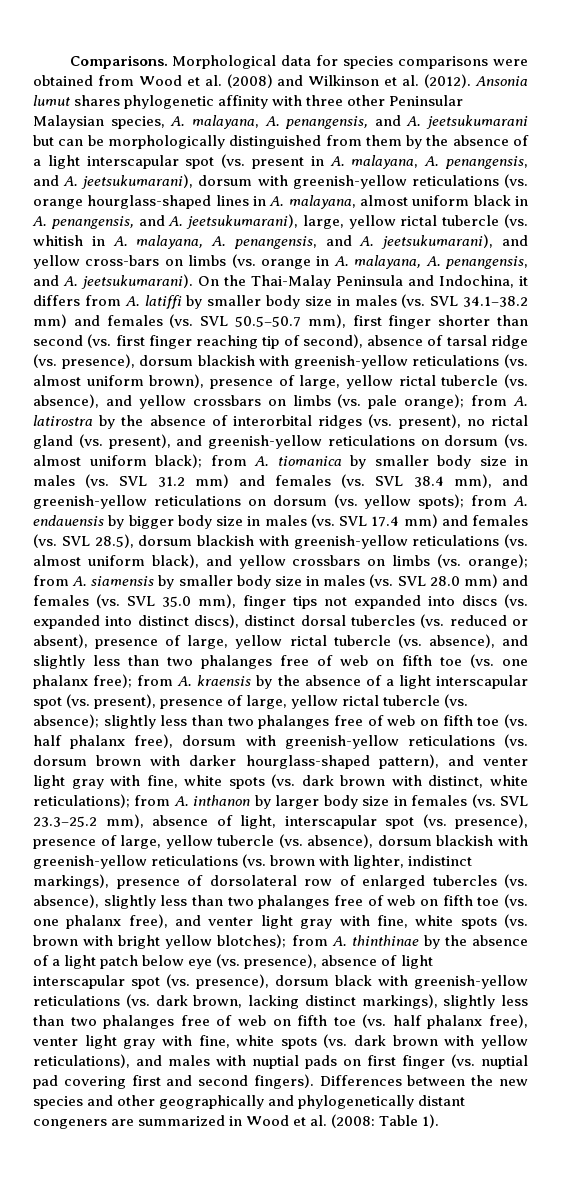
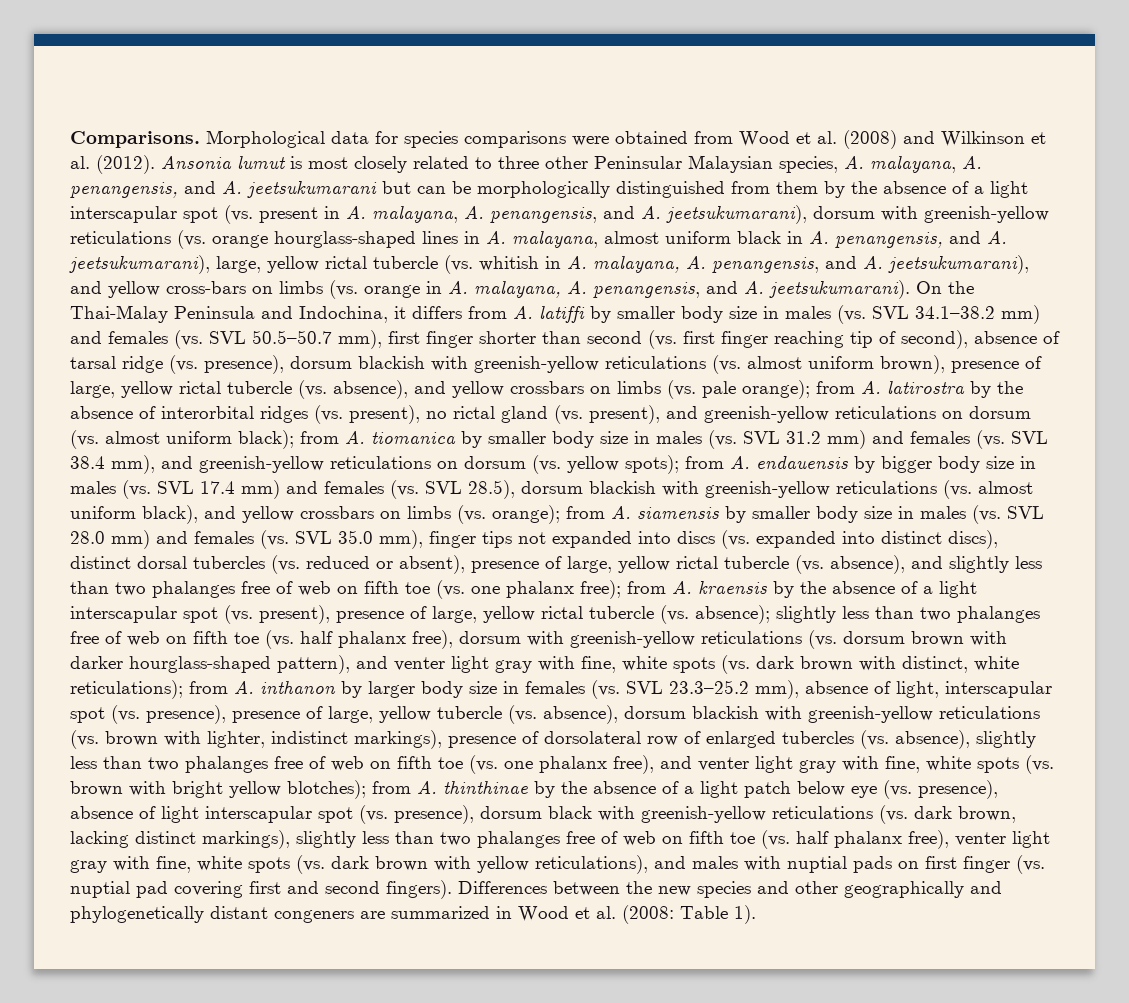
- Ansonia lumut shares phylogenetic affinity with three other Peninsular Malaysian species, A. malayana, A. penangensis, and A. jeetsukumarani but can be morphologically distinguished from them by the absence of a light interscapular spot (vs. present in A. malayana, A. penangensis, and A. jeetsukumarani), dorsum with greenish-yellow reticulations (vs. orange hourglass-shaped lines in A. malayana, almost uniform black in A. penangensis, and A. jeetsukumarani), large, yellow rictal tubercle (vs. whitish in A. malayana, A. penangensis, and A. jeetsukumarani), and yellow cross-bars on limbs (vs. orange in A. malayana, A. penangensis, and A. jeetsukumarani).
+ Ansonia lumut is most closely related to three other Peninsular Malaysian species, A. malayana, A. penangensis, and A. jeetsukumarani but can be morphologically distinguished from them by the absence of a light interscapular spot (vs. present in A. malayana, A. penangensis, and A. jeetsukumarani), dorsum with greenish-yellow reticulations (vs. orange hourglass-shaped lines in A. malayana, almost uniform black in A. penangensis, and A. jeetsukumarani), large, yellow rictal tubercle (vs. whitish in A. malayana, A. penangensis, and A. jeetsukumarani), and yellow cross-bars on limbs (vs. orange in A. malayana, A. penangensis, and A. jeetsukumarani).

